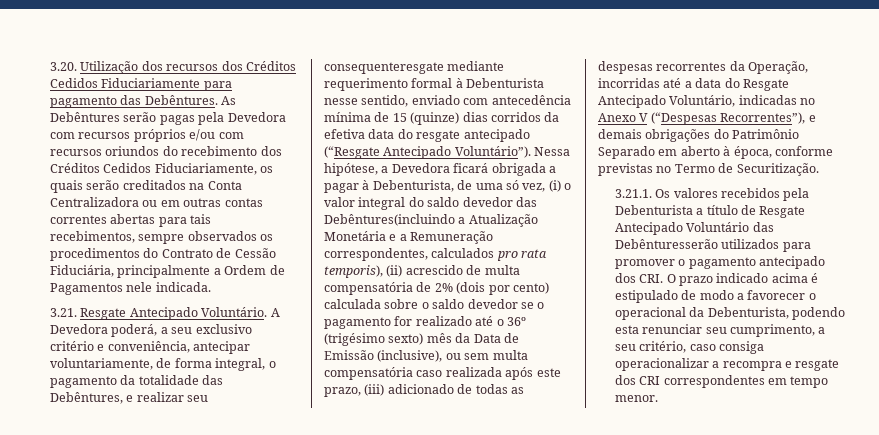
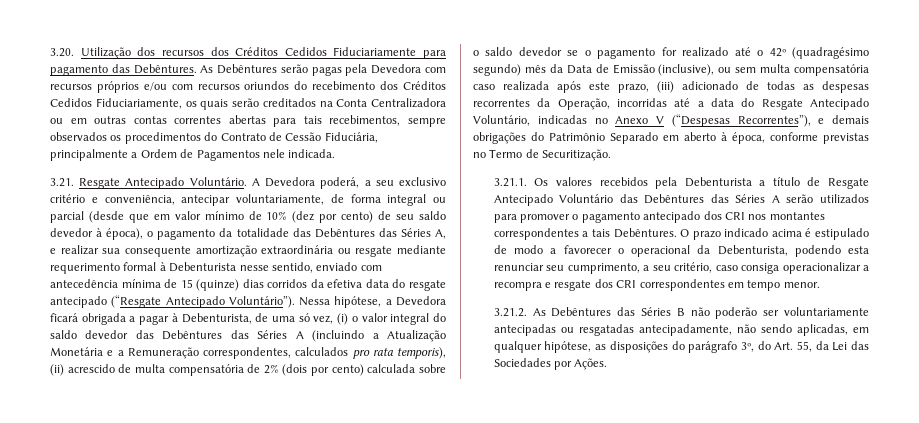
- A Devedora poderá, a seu exclusivo critério e conveniência, antecipar voluntariamente, de forma integral, o pagamento da totalidade das Debêntures, e realizar seu consequenteresgate mediante requerimento formal à Debenturista nesse sentido, enviado com antecedência mínima de 15 (quinze) dias corridos da efetiva data do resgate antecipado (“Resgate Antecipado Voluntário”).
+ A Devedora poderá, a seu exclusivo critério e conveniência, antecipar voluntariamente, de forma integral ou parcial (desde que em valor mínimo de 10% (dez por cento) de seu saldo devedor à época), o pagamento da totalidade das Debêntures das Séries A, e realizar sua consequente amortização extraordinária ou resgate mediante requerimento formal à Debenturista nesse sentido, enviado com antecedência mínima de 15 (quinze) dias corridos da efetiva data do resgate antecipado (“Resgate Antecipado Voluntário”).
- Nessa hipótese, a Devedora ficará obrigada a pagar à Debenturista, de uma só vez, (i) o valor integral do saldo devedor das Debêntures(incluindo a Atualização Monetária e a Remuneração correspondentes, calculados pro rata temporis), (ii) acrescido de multa compensatória de 2% (dois por cento) calculada sobre o saldo devedor se o pagamento for realizado até o 36º (trigésimo sexto) mês da Data de Emissão (inclusive), ou sem multa compensatória caso realizada após este prazo, (iii) adicionado de todas as despesas recorrentes da Operação, incorridas até a data do Resgate Antecipado Voluntário, indicadas no Anexo V (“Despesas Recorrentes”), e demais obrigações do Patrimônio Separado em aberto à época, conforme previstas no Termo de Securitização.
+ Nessa hipótese, a Devedora ficará obrigada a pagar à Debenturista, de uma só vez, (i) o valor integral do saldo devedor das Debêntures das Séries A (incluindo a Atualização Monetária e a Remuneração correspondentes, calculados pro rata temporis), (ii) acrescido de multa compensatória de 2% (dois por cento) calculada sobre o saldo devedor se o pagamento for realizado até o 42º (quadragésimo segundo) mês da Data de Emissão (inclusive), ou sem multa compensatória caso realizada após este prazo, (iii) adicionado de todas as despesas recorrentes da Operação, incorridas até a data do Resgate Antecipado Voluntário, indicadas no Anexo V (“Despesas Recorrentes”), e demais obrigações do Patrimônio Separado em aberto à época, conforme previstas no Termo de Securitização.
- 3.21.1. Os valores recebidos pela Debenturista a título de Resgate Antecipado Voluntário das Debênturesserão utilizados para promover o pagamento antecipado dos CRI. O prazo indicado acima é estipulado de modo a favorecer o operacional da Debenturista, podendo esta renunciar seu cumprimento, a seu critério, caso consiga operacionalizar a recompra e resgate dos CRI correspondentes em tempo menor.
+ 3.21.1. Os valores recebidos pela Debenturista a título de Resgate Antecipado Voluntário das Debêntures das Séries A serão utilizados para promover o pagamento antecipado dos CRI nos montantes correspondentes a tais Debêntures. O prazo indicado acima é estipulado de modo a favorecer o operacional da Debenturista, podendo esta renunciar seu cumprimento, a seu critério, caso consiga operacionalizar a recompra e resgate dos CRI correspondentes em tempo menor.
+ 3.21.2. As Debêntures das Séries B não poderão ser voluntariamente antecipadas ou resgatadas antecipadamente, não sendo aplicadas, em qualquer hipótese, as disposições do parágrafo 3º, do Art. 55, da Lei das Sociedades por Ações.

